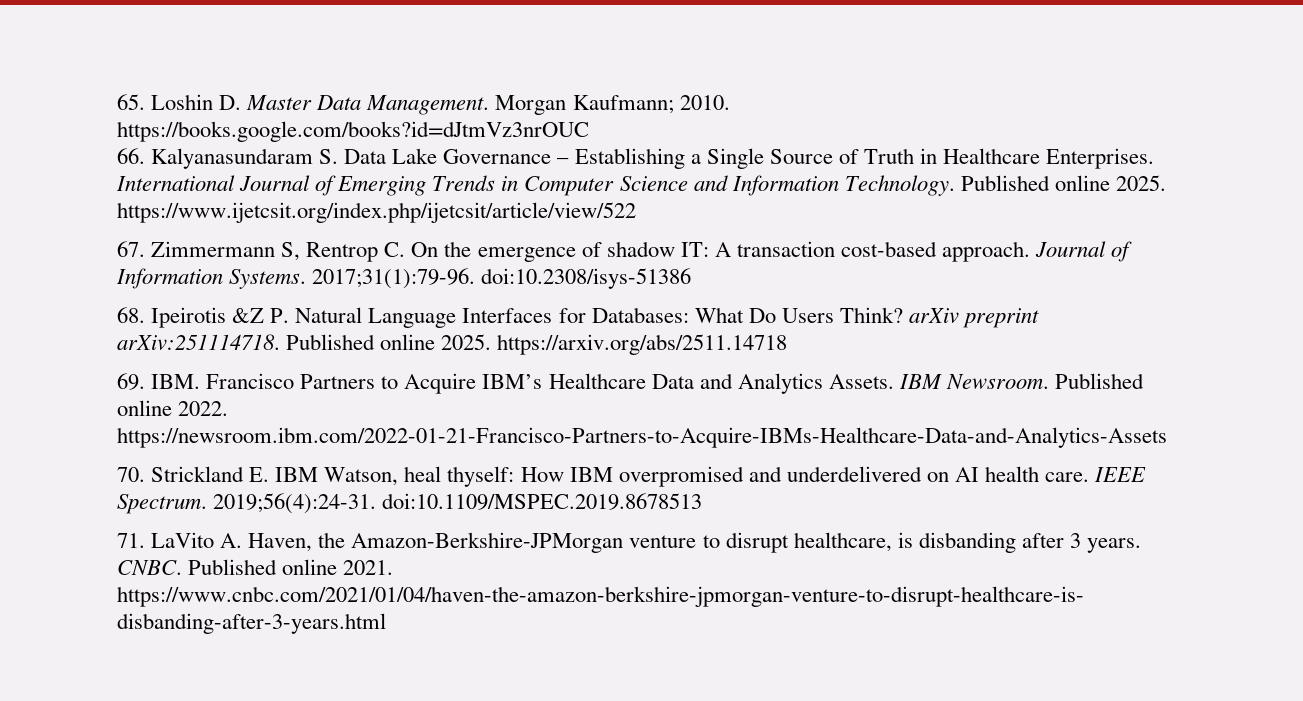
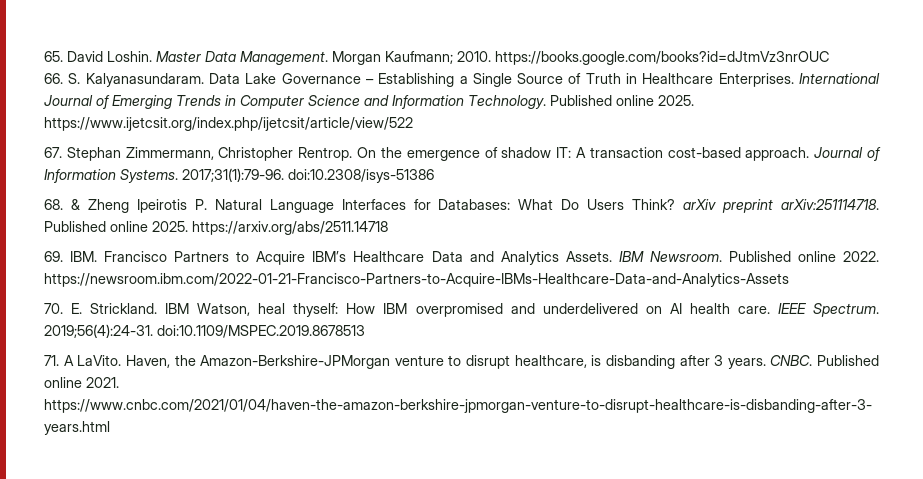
- 65. Loshin D. Master Data Management.
+ 65. David Loshin. Master Data Management.
- 66. Kalyanasundaram S. Data Lake Governance – Establishing a Single Source of Truth in Healthcare Enterprises.
+ 66. S. Kalyanasundaram. Data Lake Governance – Establishing a Single Source of Truth in Healthcare Enterprises.
- 67. Zimmermann S, Rentrop C. On the emergence of shadow IT: A transaction cost-based approach.
+ 67. Stephan Zimmermann, Christopher Rentrop. On the emergence of shadow IT: A transaction cost-based approach.
- 68. Ipeirotis &Z P. Natural Language Interfaces for Databases: What Do Users Think? arXiv preprint arXiv:251114718.
+ 68. & Zheng Ipeirotis P. Natural Language Interfaces for Databases: What Do Users Think? arXiv preprint arXiv:251114718.
- 70. Strickland E. IBM Watson, heal thyself: How IBM overpromised and underdelivered on AI health care.
+ 70. E. Strickland. IBM Watson, heal thyself: How IBM overpromised and underdelivered on AI health care.
- 71. LaVito A. Haven, the Amazon-Berkshire-JPMorgan venture to disrupt healthcare, is disbanding after 3 years.
+ 71. A LaVito. Haven, the Amazon-Berkshire-JPMorgan venture to disrupt healthcare, is disbanding after 3 years.

